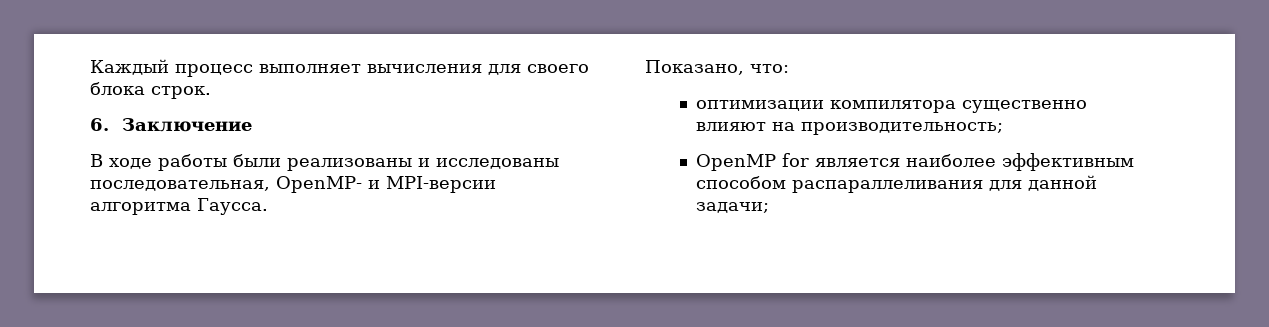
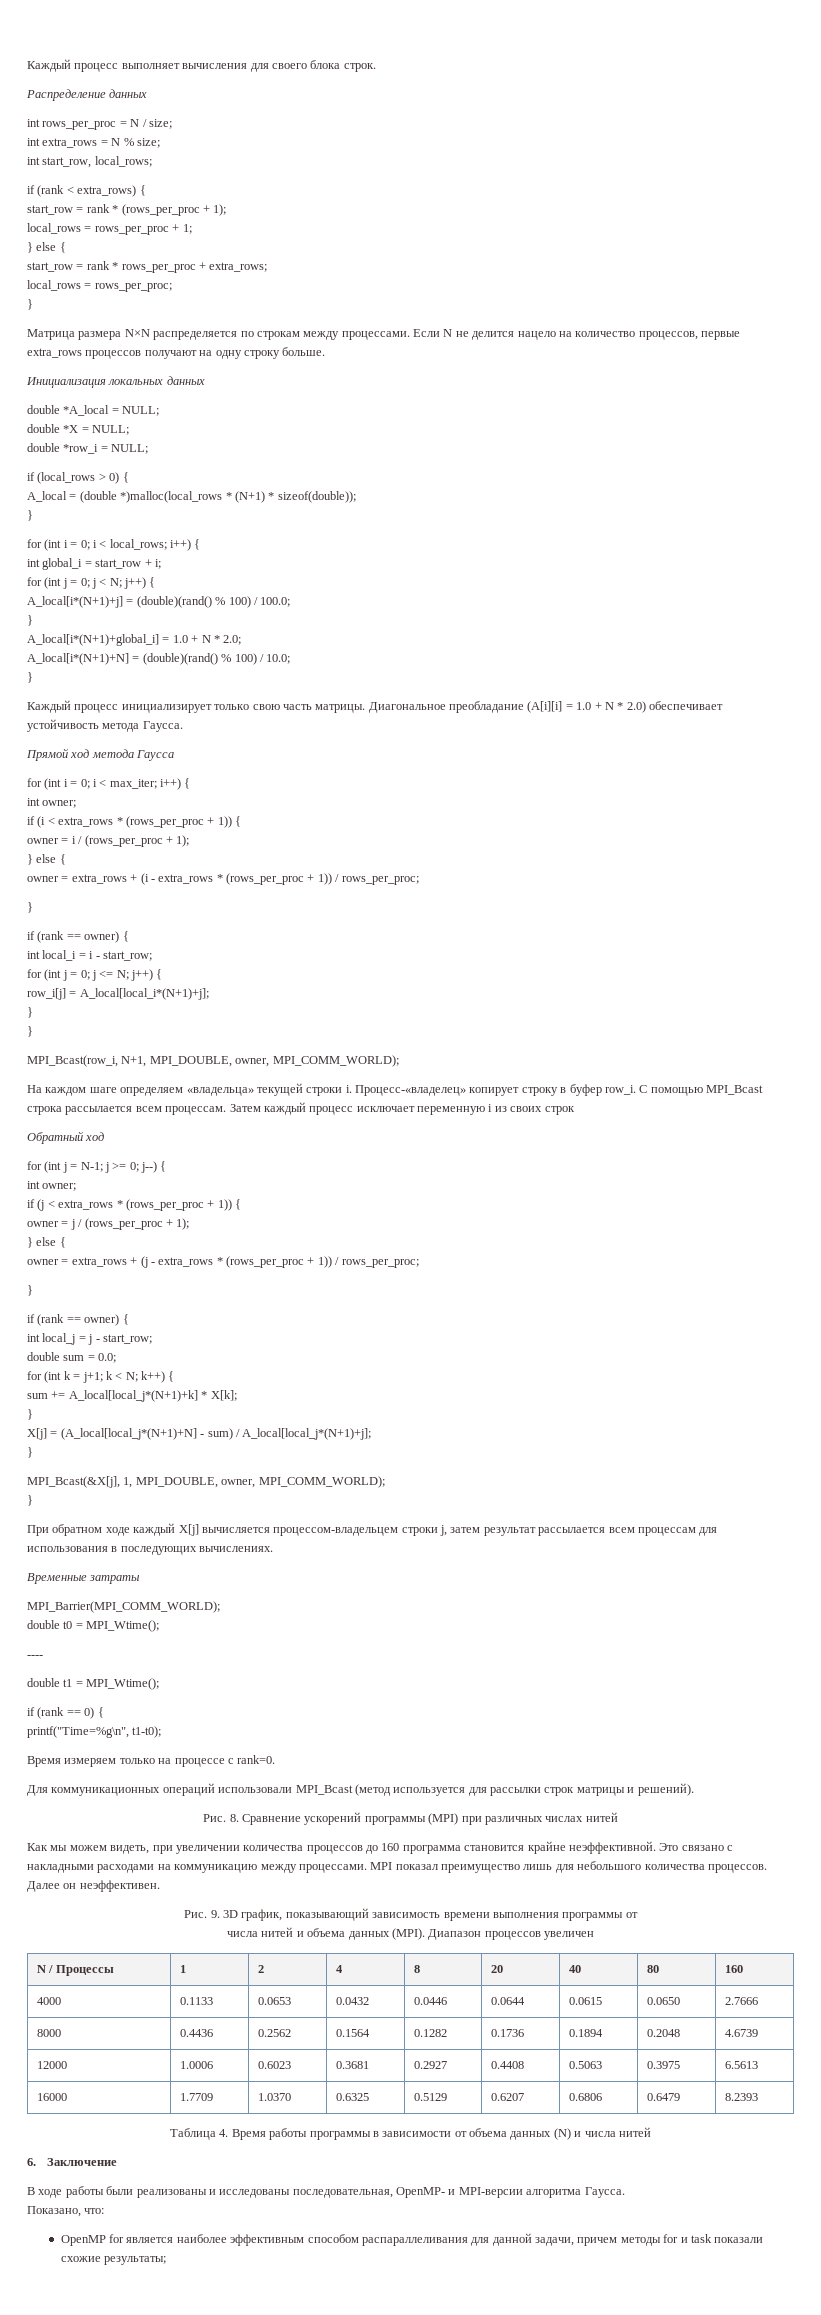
+ Распределение данных
+ int rows_per_proc = N / size;
+ int extra_rows = N % size;
+ int start_row, local_rows;
+ if (rank < extra_rows) {
+ start_row = rank * (rows_per_proc + 1);
+ local_rows = rows_per_proc + 1;
+ } else {
+ start_row = rank * rows_per_proc + extra_rows;
+ local_rows = rows_per_proc;
+ }
+ Матрица размера N×N распределяется по строкам между процессами. Если N не делится нацело на количество процессов, первые extra_rows процессов получают на одну строку больше.
+ Инициализация локальных данных
+ double *A_local = NULL;
+ double *X = NULL;
+ double *row_i = NULL;
+ if (local_rows > 0) {
+ A_local = (double *)malloc(local_rows * (N+1) * sizeof(double));
+ }
+ for (int i = 0; i < local_rows; i++) {
+ int global_i = start_row + i;
+ for (int j = 0; j < N; j++) {
+ A_local[i*(N+1)+j] = (double)(rand() % 100) / 100.0;
+ }
+ A_local[i*(N+1)+global_i] = 1.0 + N * 2.0;
+ A_local[i*(N+1)+N] = (double)(rand() % 100) / 10.0;
+ }
+ Каждый процесс инициализирует только свою часть матрицы. Диагональное преобладание (A[i][i] = 1.0 + N * 2.0) обеспечивает устойчивость метода Гаусса.
+ Прямой ход метода Гаусса
+ for (int i = 0; i < max_iter; i++) {
+ int owner;
+ if (i < extra_rows * (rows_per_proc + 1)) {
+ owner = i / (rows_per_proc + 1);
+ } else {
+ owner = extra_rows + (i - extra_rows * (rows_per_proc + 1)) / rows_per_proc;
+ }
+ if (rank == owner) {
+ int local_i = i - start_row;
+ for (int j = 0; j <= N; j++) {
+ row_i[j] = A_local[local_i*(N+1)+j];
+ }
+ }
+ MPI_Bcast(row_i, N+1, MPI_DOUBLE, owner, MPI_COMM_WORLD);
+ На каждом шаге определяем «владельца» текущей строки i. Процесс-«владелец» копирует строку в буфер row_i. С помощью MPI_Bcast строка рассылается всем процессам. Затем каждый процесс исключает переменную i из своих строк
+ Обратный ход
+ for (int j = N-1; j >= 0; j--) {
+ int owner;
+ if (j < extra_rows * (rows_per_proc + 1)) {
+ owner = j / (rows_per_proc + 1);
+ } else {
+ owner = extra_rows + (j - extra_rows * (rows_per_proc + 1)) / rows_per_proc;
+ }
+ if (rank == owner) {
+ int local_j = j - start_row;
+ double sum = 0.0;
+ for (int k = j+1; k < N; k++) {
+ sum += A_local[local_j*(N+1)+k] * X[k];
+ }
+ X[j] = (A_local[local_j*(N+1)+N] - sum) / A_local[local_j*(N+1)+j];
+ }
+ MPI_Bcast(&X[j], 1, MPI_DOUBLE, owner, MPI_COMM_WORLD);
+ }
+ При обратном ходе каждый X[j] вычисляется процессом-владельцем строки j, затем результат рассылается всем процессам для использования в последующих вычислениях.
+ Временные затраты
+ MPI_Barrier(MPI_COMM_WORLD);
+ double t0 = MPI_Wtime();
+ ----
+ double t1 = MPI_Wtime();
+ if (rank == 0) {
+ printf("Time=%g\n", t1-t0);
+ Время измеряем только на процессе с rank=0.
+ Для коммуникационных операций использовали MPI_Bcast (метод используется для рассылки строк матрицы и решений).
+ Рис. 8. Сравнение ускорений программы (MPI) при различных числах нитей
+ Как мы можем видеть, при увеличении количества процессов до 160 программа становится крайне неэффективной. Это связано с накладными расходами на коммуникацию между процессами. MPI показал преимущество лишь для небольшого количества процессов. Далее он неэффективен.
+ Рис. 9. 3D график, показывающий зависимость времени выполнения программы от
+ числа нитей и объема данных (MPI). Диапазон процессов увеличен
+ N / Процессы | 1 | 2 | 4 | 8 | 20 | 40 | 80 | 160
+ 4000 | 0.1133 | 0.0653 | 0.0432 | 0.0446 | 0.0644 | 0.0615 | 0.0650 | 2.7666
+ 8000 | 0.4436 | 0.2562 | 0.1564 | 0.1282 | 0.1736 | 0.1894 | 0.2048 | 4.6739
+ 12000 | 1.0006 | 0.6023 | 0.3681 | 0.2927 | 0.4408 | 0.5063 | 0.3975 | 6.5613
+ 16000 | 1.7709 | 1.0370 | 0.6325 | 0.5129 | 0.6207 | 0.6806 | 0.6479 | 8.2393
+ Таблица 4. Время работы программы в зависимости от объема данных (N) и числа нитей
- оптимизации компилятора существенно влияют на производительность;
- OpenMP for является наиболее эффективным способом распараллеливания для данной задачи;
+ OpenMP for является наиболее эффективным способом распараллеливания для данной задачи, причем методы for и task показали схожие результаты;

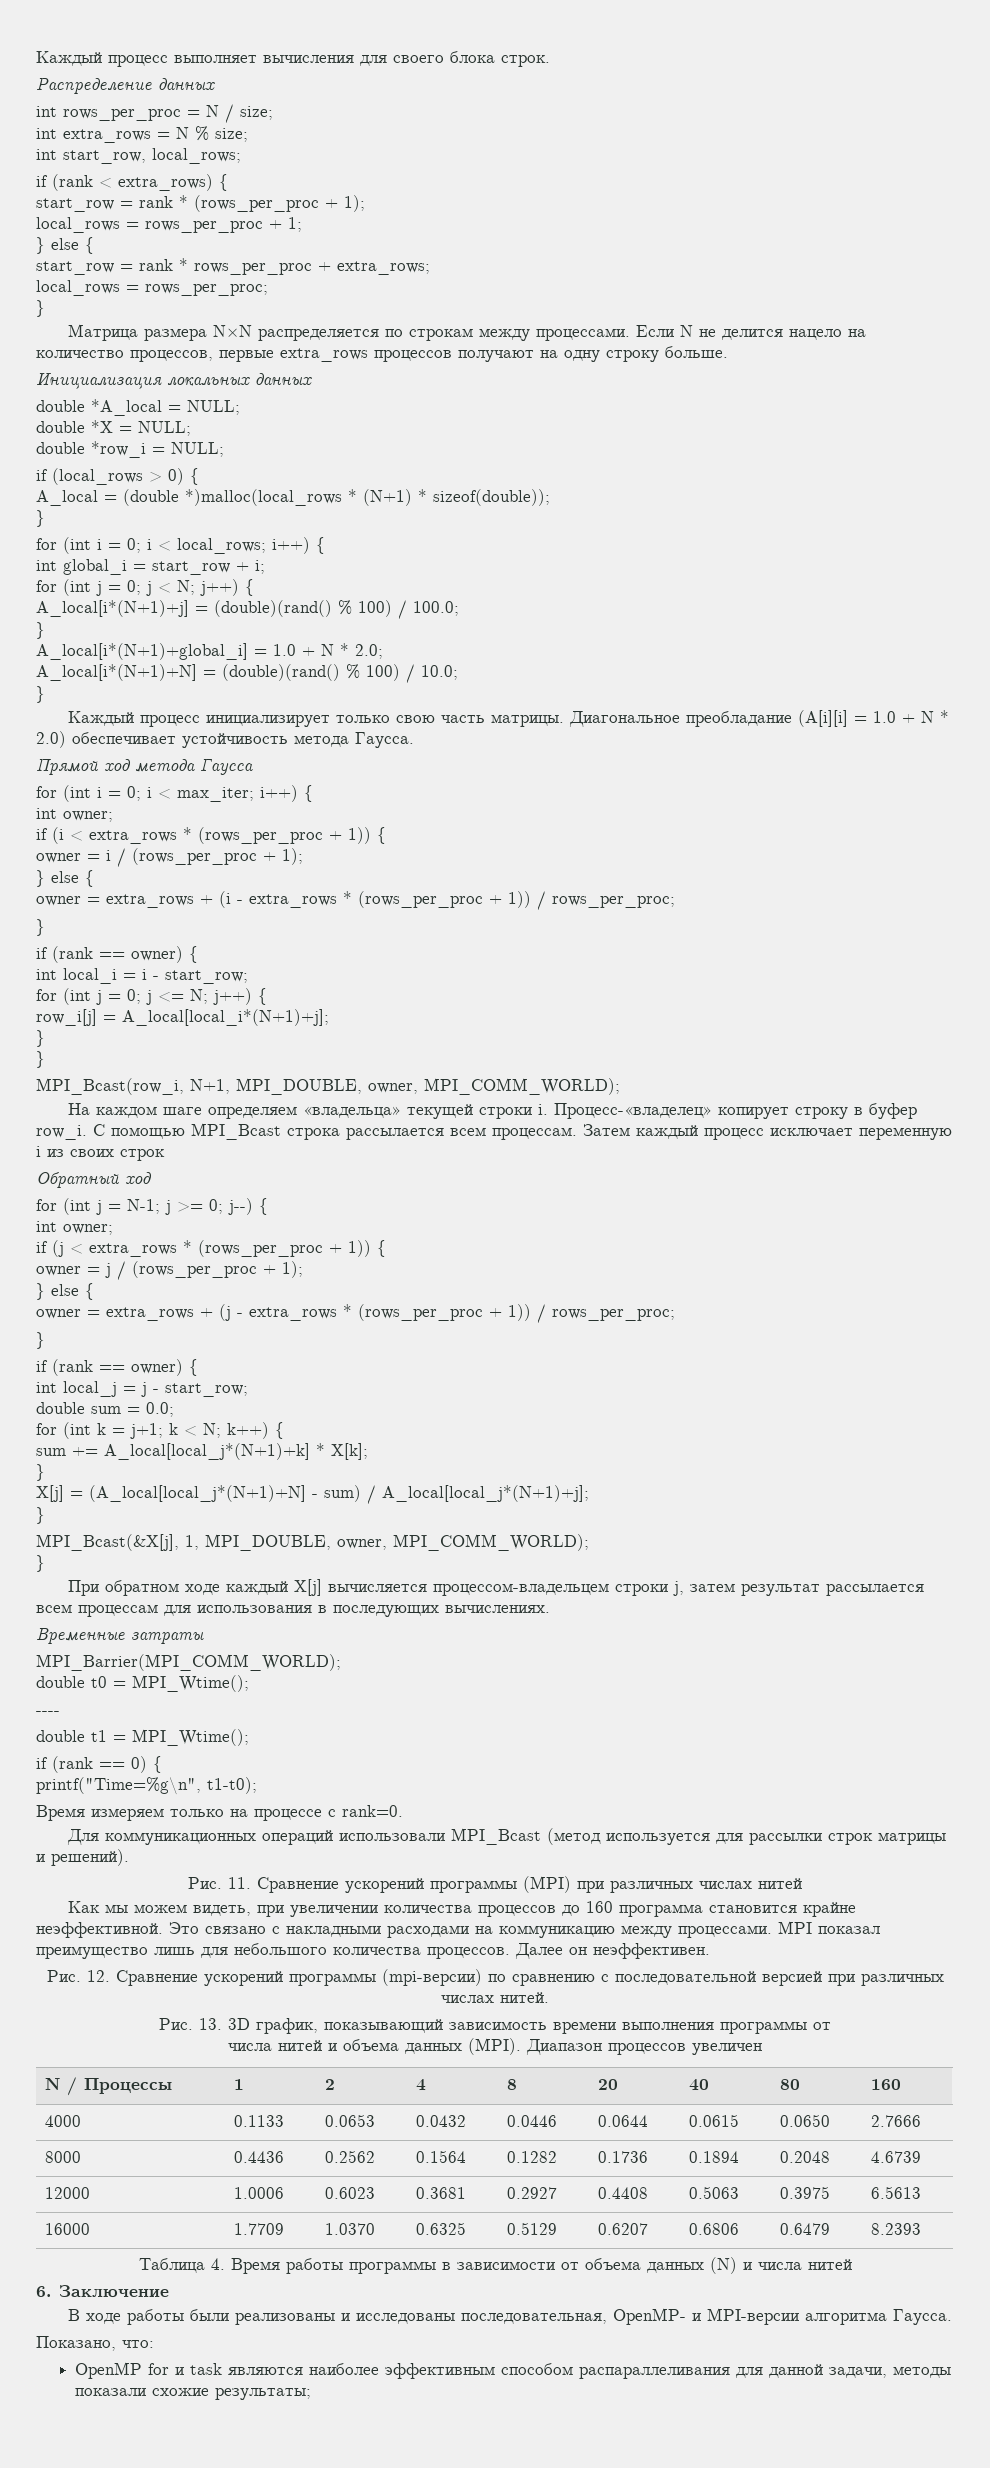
- Рис. 8. Сравнение ускорений программы (MPI) при различных числах нитей
+ Рис. 11. Сравнение ускорений программы (MPI) при различных числах нитей
- Рис. 9. 3D график, показывающий зависимость времени выполнения программы от
+ Рис. 12. Сравнение ускорений программы (mpi-версии) по сравнению с последовательной версией при различных числах нитей.
+ Рис. 13. 3D график, показывающий зависимость времени выполнения программы от
- OpenMP for является наиболее эффективным способом распараллеливания для данной задачи, причем методы for и task показали схожие результаты;
+ OpenMP for и task являются наиболее эффективным способом распараллеливания для данной задачи, методы показали схожие результаты;

